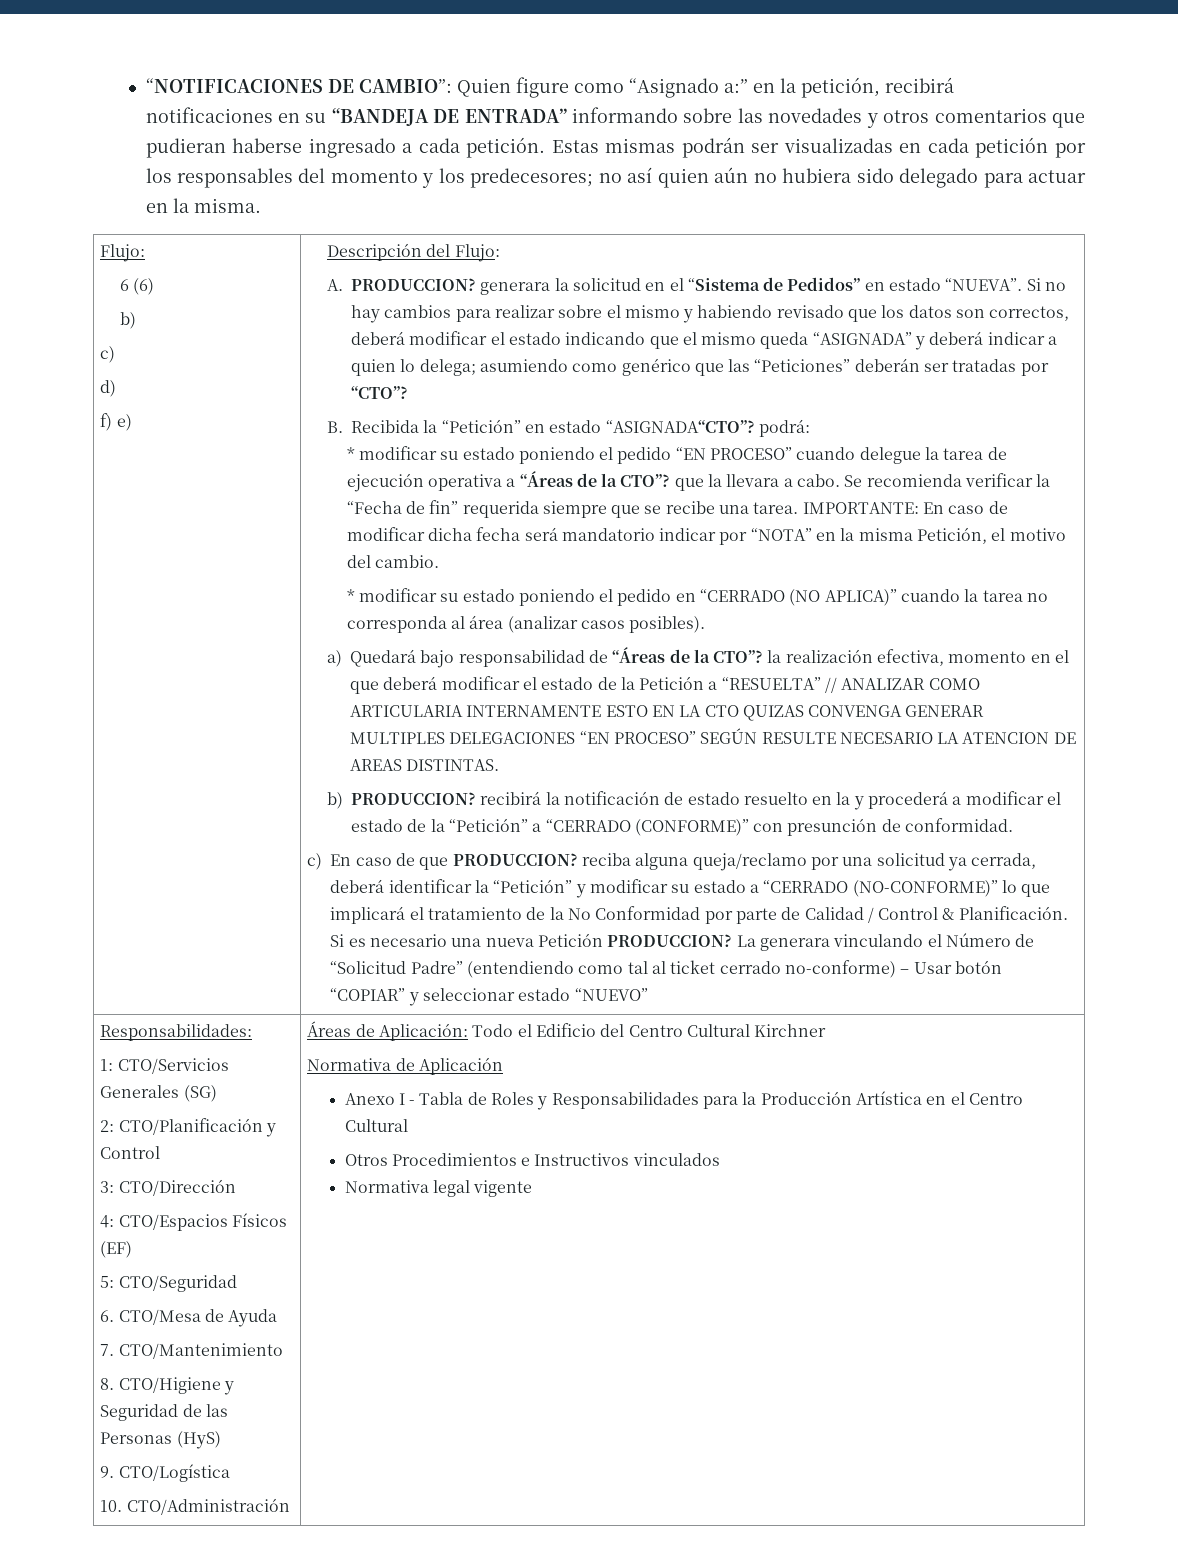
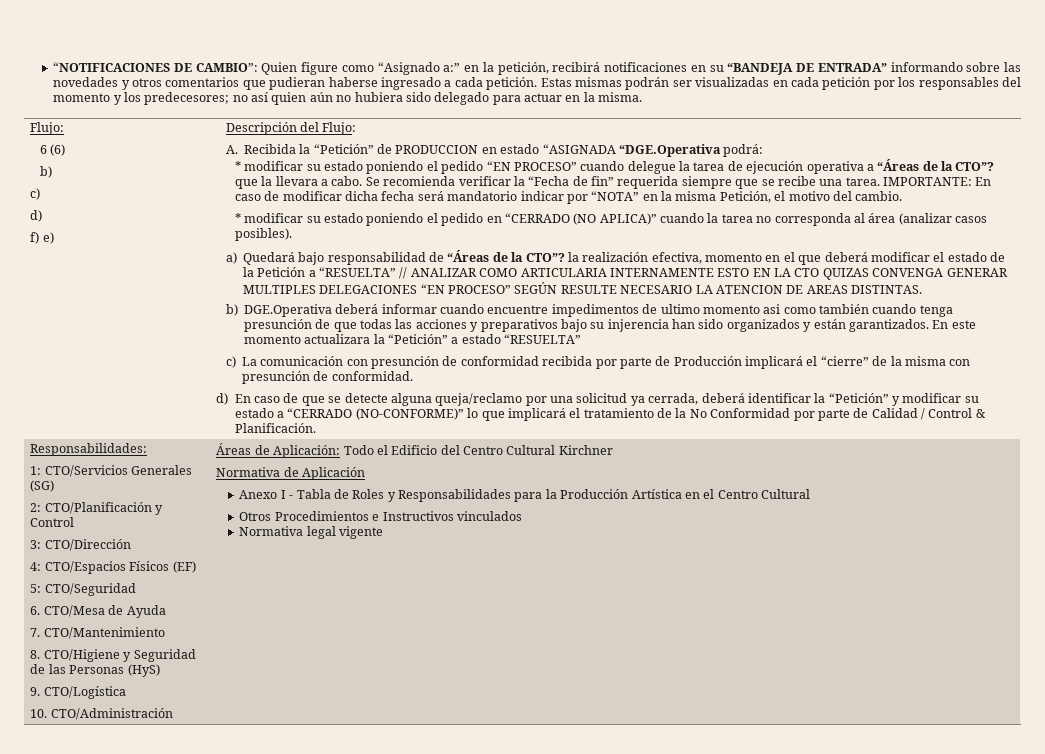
- A. PRODUCCION? generara la solicitud en el “Sistema de Pedidos” en estado “NUEVA”. Si no hay cambios para realizar sobre el mismo y habiendo revisado que los datos son correctos, deberá modificar el estado indicando que el mismo queda “ASIGNADA” y deberá indicar a quien lo delega; asumiendo como genérico que las “Peticiones” deberán ser tratadas por “CTO”?
- B. Recibida la “Petición” en estado “ASIGNADA“CTO”? podrá:
+ A. Recibida la “Petición” de PRODUCCION en estado “ASIGNADA “DGE.Operativa podrá:
- b) PRODUCCION? recibirá la notificación de estado resuelto en la y procederá a modificar el estado de la “Petición” a “CERRADO (CONFORME)” con presunción de conformidad.
+ b) DGE.Operativa deberá informar cuando encuentre impedimentos de ultimo momento asi como también cuando tenga presunción de que todas las acciones y preparativos bajo su injerencia han sido organizados y están garantizados. En este momento actualizara la “Petición” a estado “RESUELTA”
+ c) La comunicación con presunción de conformidad recibida por parte de Producción implicará el “cierre” de la misma con presunción de conformidad.
- c) En caso de que PRODUCCION? reciba alguna queja/reclamo por una solicitud ya cerrada, deberá identificar la “Petición” y modificar su estado a “CERRADO (NO-CONFORME)” lo que implicará el tratamiento de la No Conformidad por parte de Calidad / Control & Planificación. Si es necesario una nueva Petición PRODUCCION? La generara vinculando el Número de “Solicitud Padre” (entendiendo como tal al ticket cerrado no-conforme) – Usar botón “COPIAR” y seleccionar estado “NUEVO”
+ d) En caso de que se detecte alguna queja/reclamo por una solicitud ya cerrada, deberá identificar la “Petición” y modificar su estado a “CERRADO (NO-CONFORME)” lo que implicará el tratamiento de la No Conformidad por parte de Calidad / Control & Planificación.

